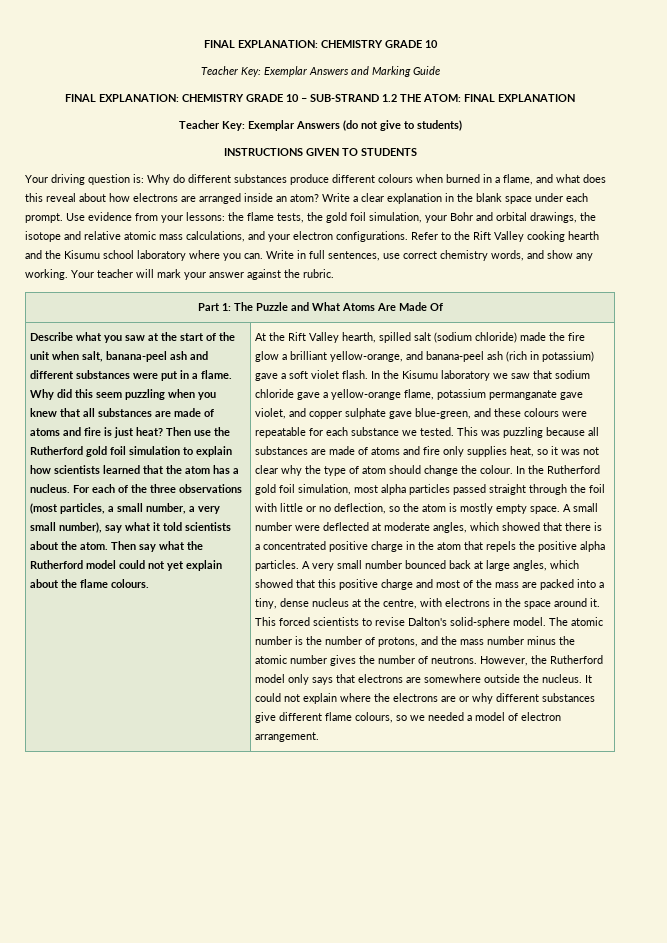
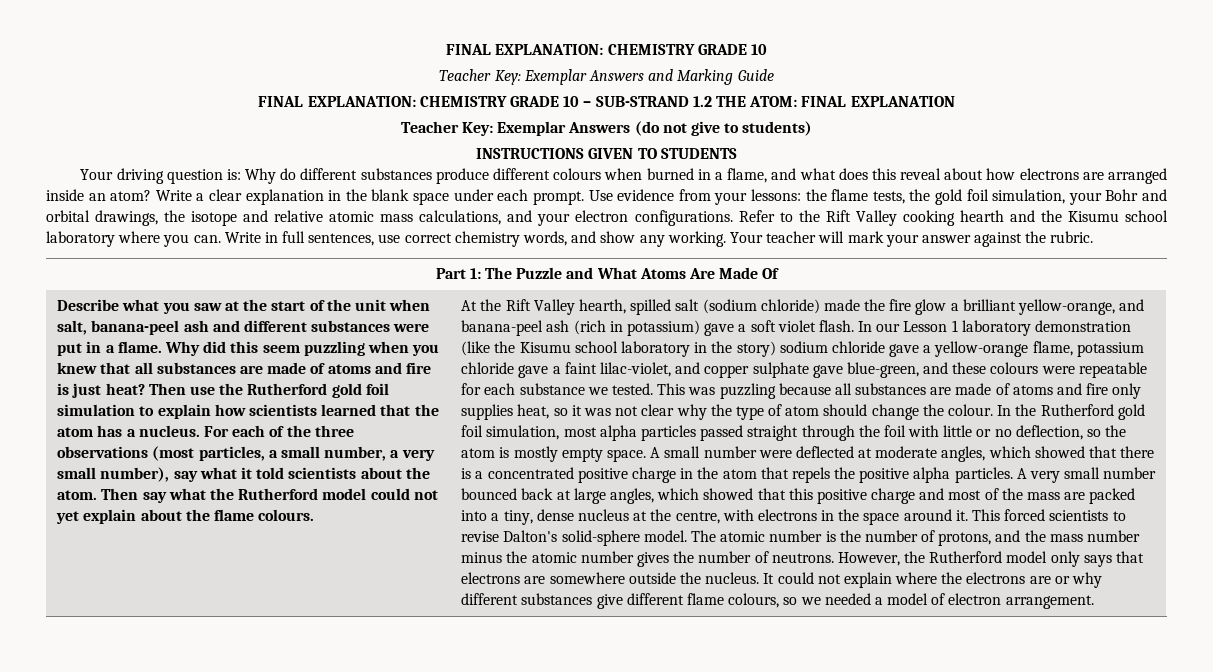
- In the Kisumu laboratory we saw that sodium chloride gave a yellow-orange flame, potassium permanganate gave violet, and copper sulphate gave blue-green, and these colours were repeatable for each substance we tested.
+ In our Lesson 1 laboratory demonstration (like the Kisumu school laboratory in the story) sodium chloride gave a yellow-orange flame, potassium chloride gave a faint lilac-violet, and copper sulphate gave blue-green, and these colours were repeatable for each substance we tested.

